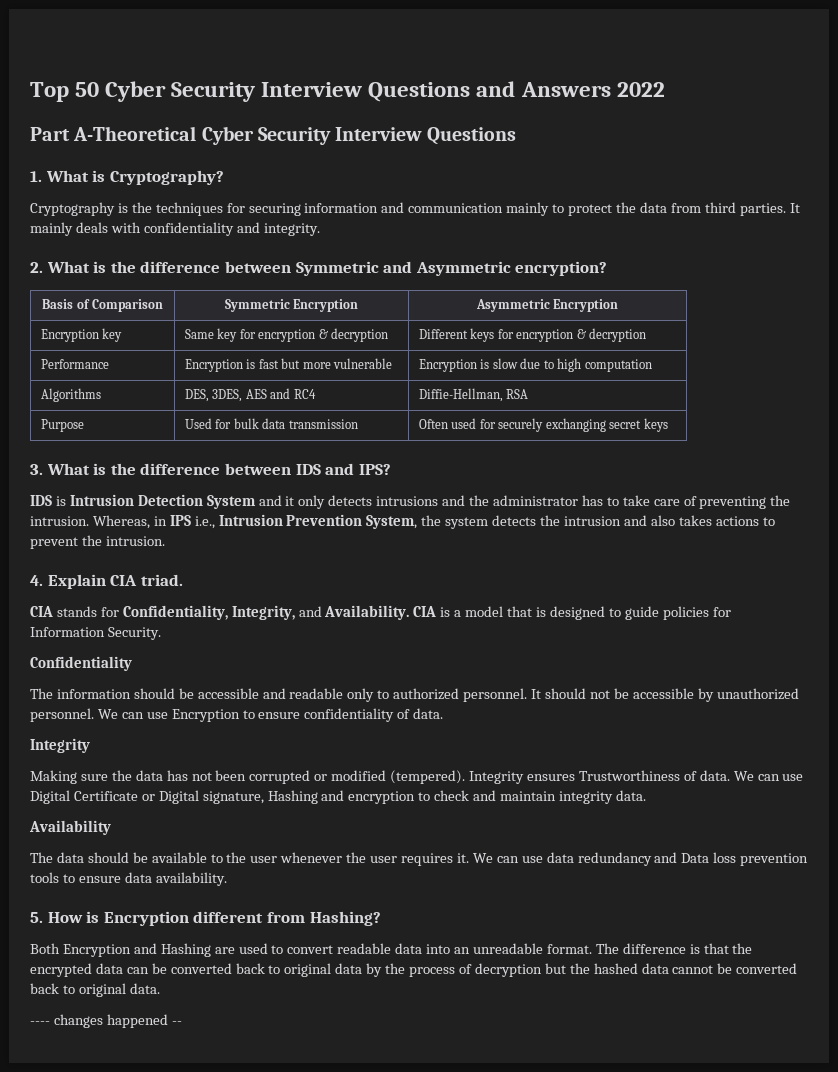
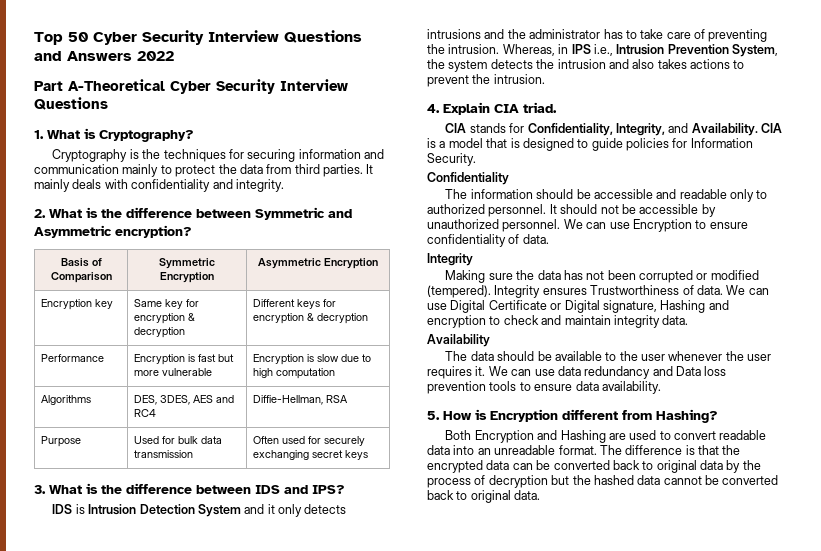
- ---- changes happened --

